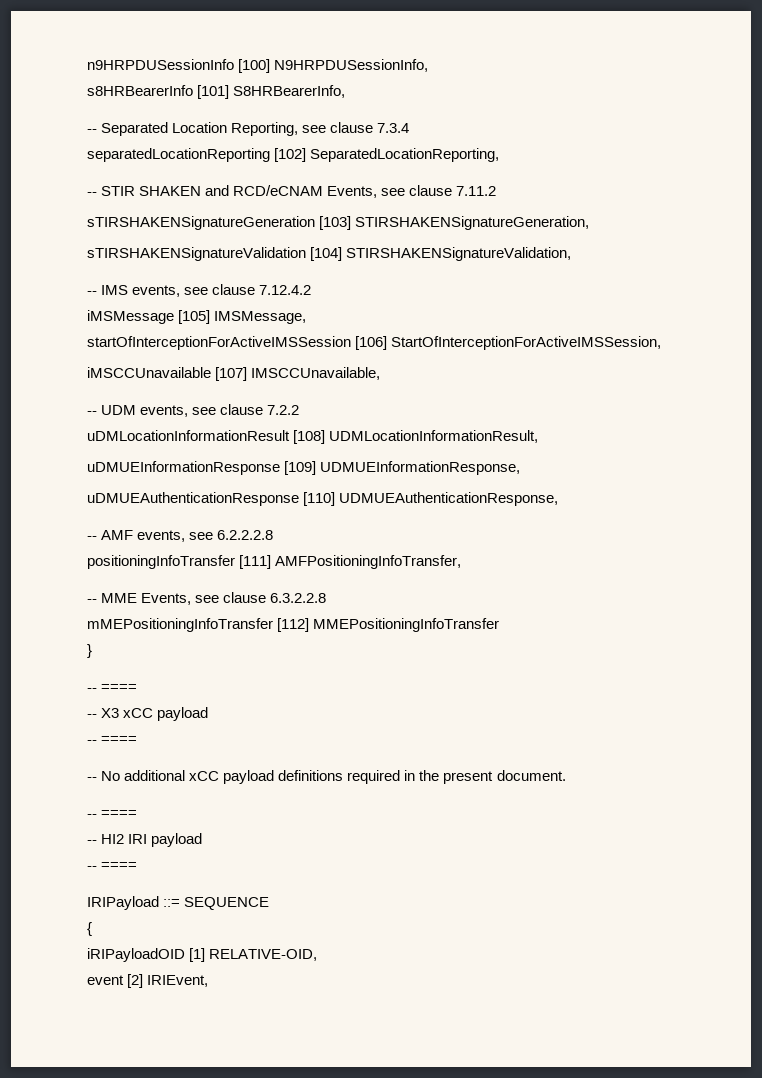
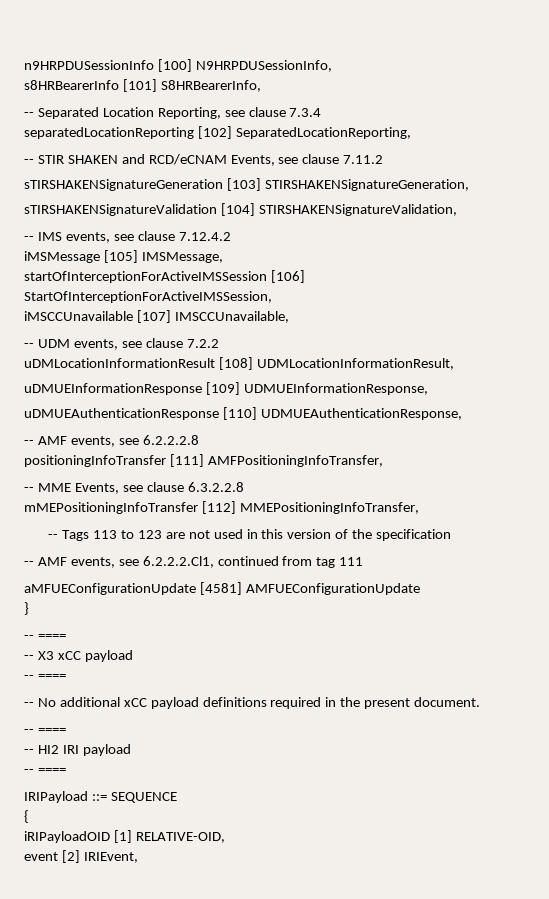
- mMEPositioningInfoTransfer [112] MMEPositioningInfoTransfer
+ mMEPositioningInfoTransfer [112] MMEPositioningInfoTransfer,
+ -- Tags 113 to 123 are not used in this version of the specification
+ -- AMF events, see 6.2.2.2.Cl1, continued from tag 111
+ aMFUEConfigurationUpdate [4581] AMFUEConfigurationUpdate

